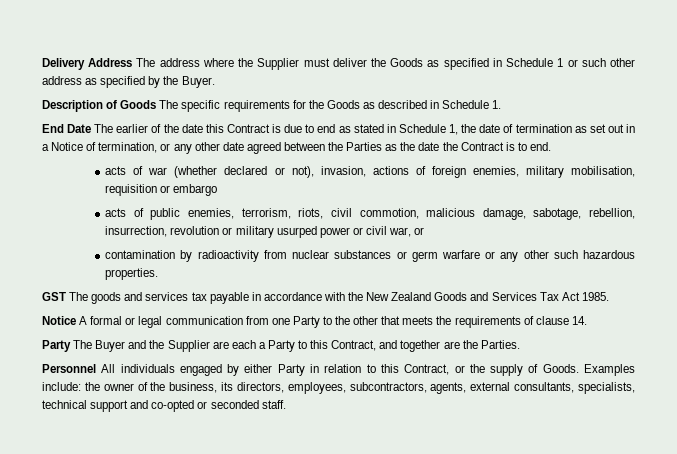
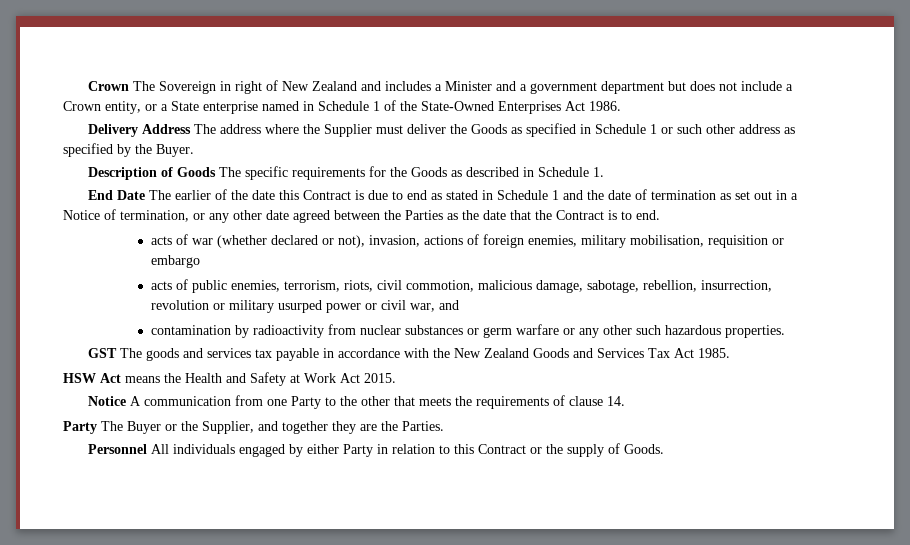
+ Crown The Sovereign in right of New Zealand and includes a Minister and a government department but does not include a Crown entity, or a State enterprise named in Schedule 1 of the State-Owned Enterprises Act 1986.
- End Date The earlier of the date this Contract is due to end as stated in Schedule 1, the date of termination as set out in a Notice of termination, or any other date agreed between the Parties as the date the Contract is to end.
+ End Date The earlier of the date this Contract is due to end as stated in Schedule 1 and the date of termination as set out in a Notice of termination, or any other date agreed between the Parties as the date that the Contract is to end.
- acts of public enemies, terrorism, riots, civil commotion, malicious damage, sabotage, rebellion, insurrection, revolution or military usurped power or civil war, or
+ acts of public enemies, terrorism, riots, civil commotion, malicious damage, sabotage, rebellion, insurrection, revolution or military usurped power or civil war, and
+ HSW Act means the Health and Safety at Work Act 2015.
- Notice A formal or legal communication from one Party to the other that meets the requirements of clause 14.
+ Notice A communication from one Party to the other that meets the requirements of clause 14.
- Party The Buyer and the Supplier are each a Party to this Contract, and together are the Parties.
+ Party The Buyer or the Supplier, and together they are the Parties.
- Personnel All individuals engaged by either Party in relation to this Contract, or the supply of Goods. Examples include: the owner of the business, its directors, employees, subcontractors, agents, external consultants, specialists, technical support and co-opted or seconded staff.
+ Personnel All individuals engaged by either Party in relation to this Contract or the supply of Goods.

